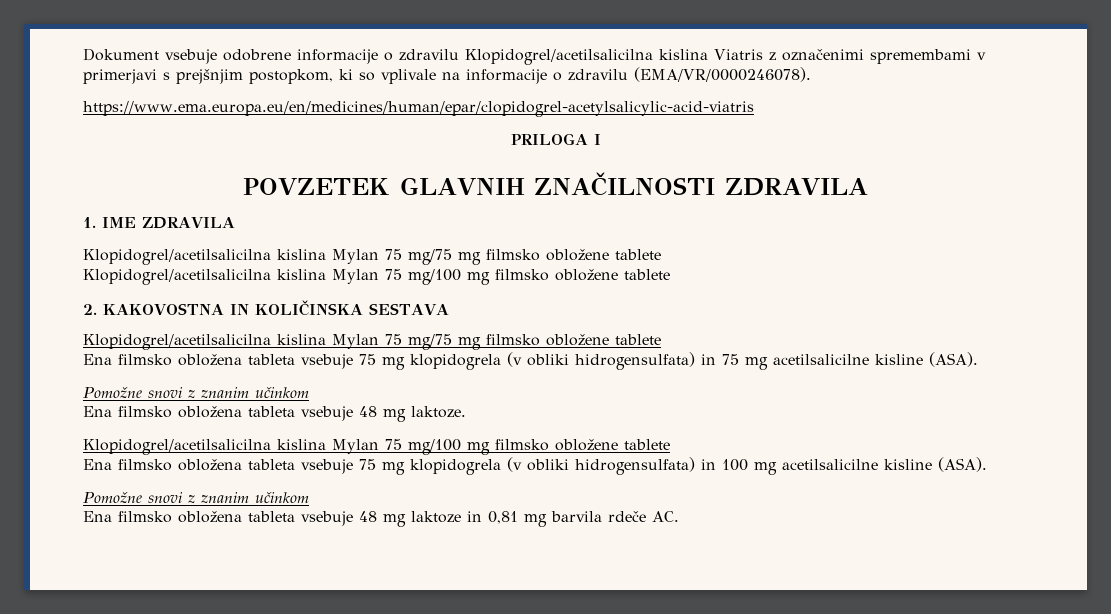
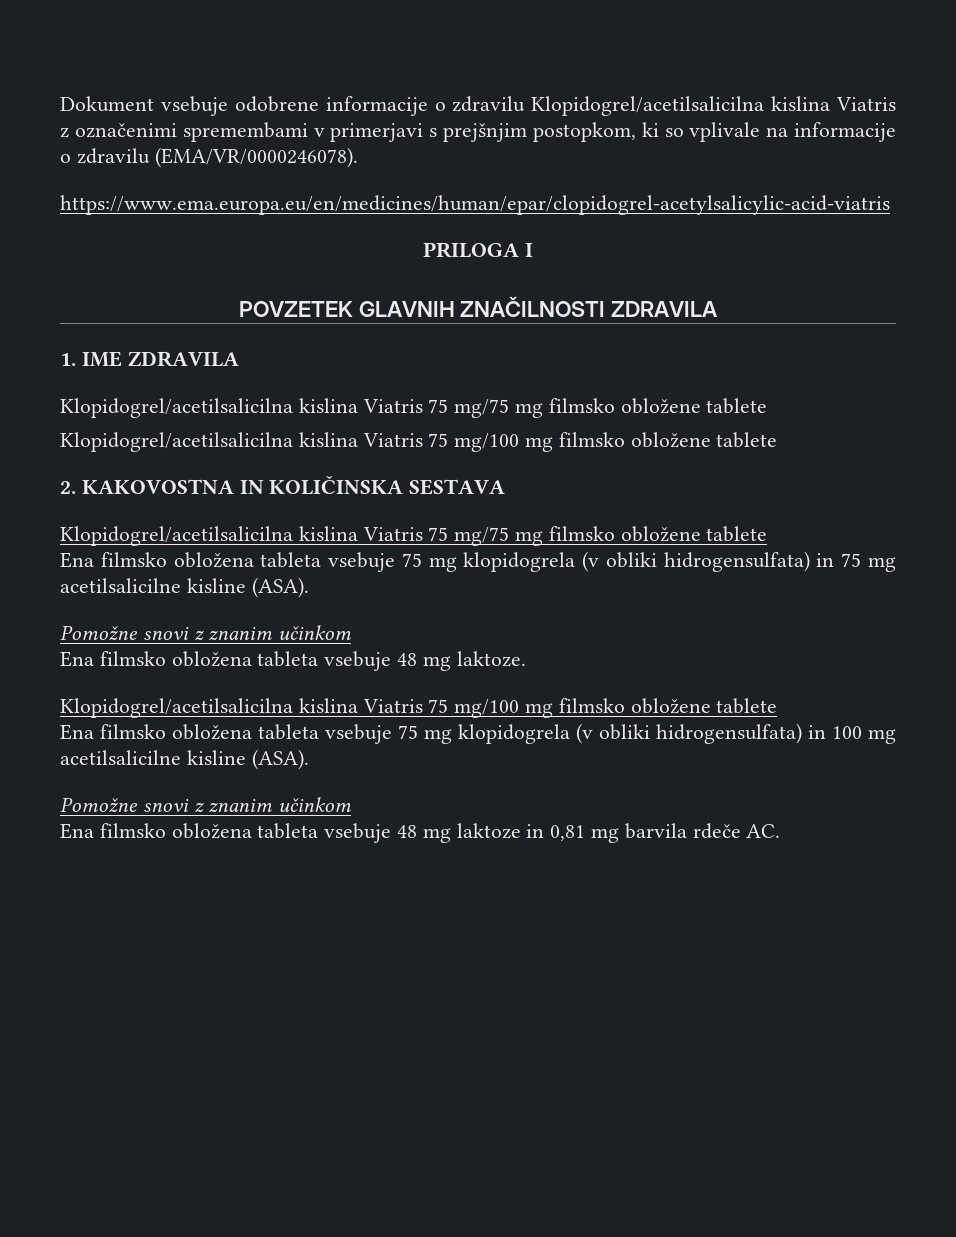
  1. IME ZDRAVILA
- Klopidogrel/acetilsalicilna kislina Mylan 75 mg/75 mg filmsko obložene tablete
- Klopidogrel/acetilsalicilna kislina Mylan 75 mg/100 mg filmsko obložene tablete
+ Klopidogrel/acetilsalicilna kislina Viatris 75 mg/75 mg filmsko obložene tablete
+ Klopidogrel/acetilsalicilna kislina Viatris 75 mg/100 mg filmsko obložene tablete
  2. KAKOVOSTNA IN KOLIČINSKA SESTAVA
- Klopidogrel/acetilsalicilna kislina Mylan 75 mg/75 mg filmsko obložene tablete
+ Klopidogrel/acetilsalicilna kislina Viatris 75 mg/75 mg filmsko obložene tablete
  Ena filmsko obložena tableta vsebuje 48 mg laktoze.
- Klopidogrel/acetilsalicilna kislina Mylan 75 mg/100 mg filmsko obložene tablete
+ Klopidogrel/acetilsalicilna kislina Viatris 75 mg/100 mg filmsko obložene tablete

